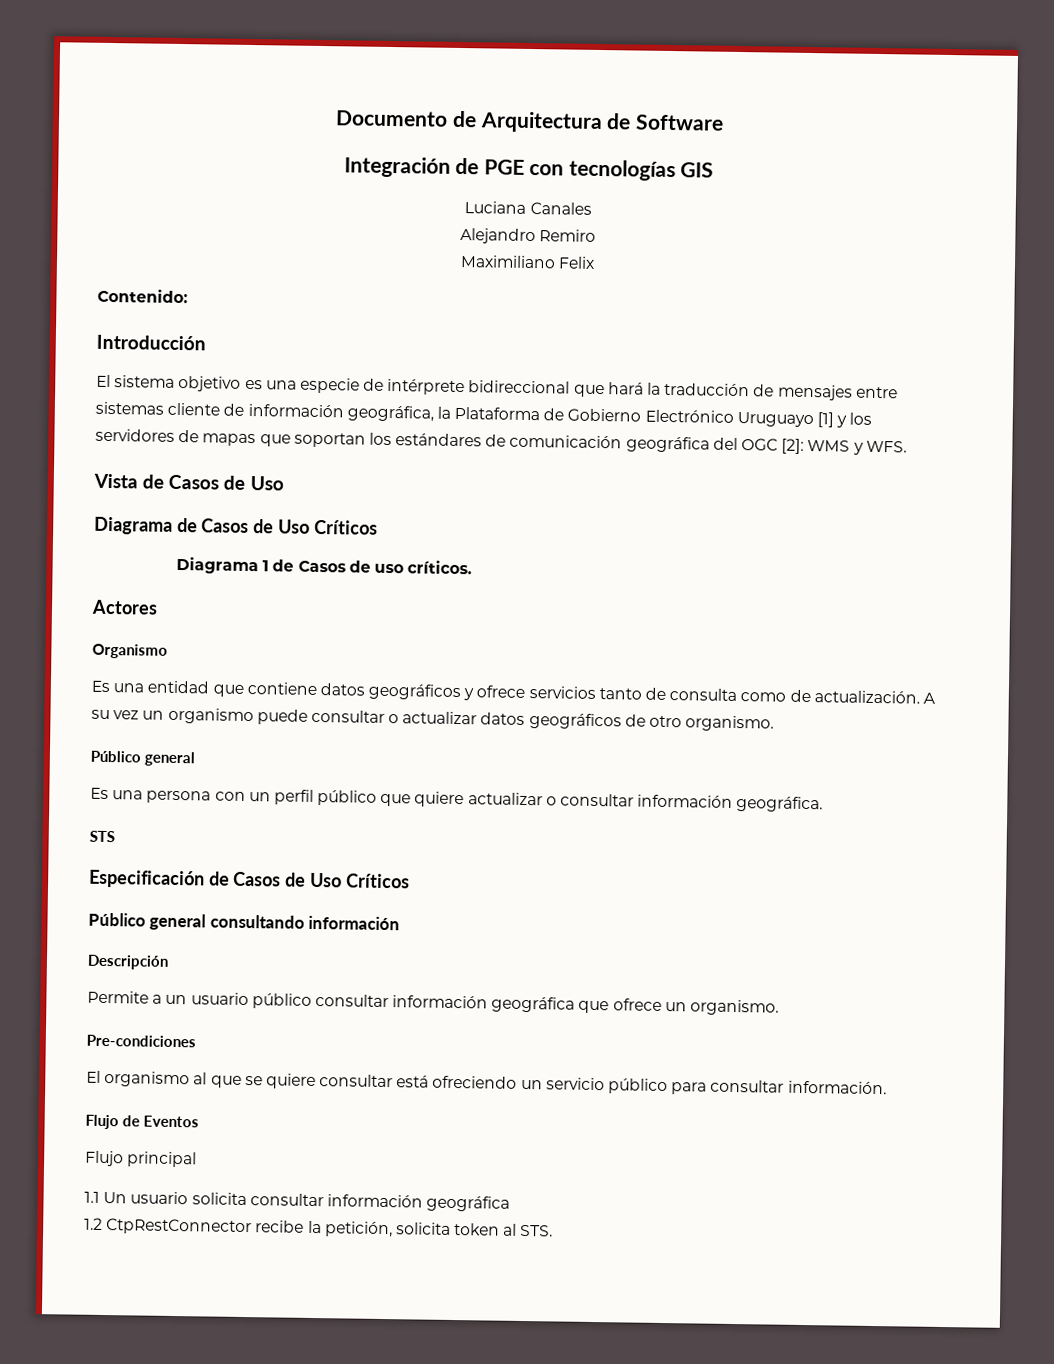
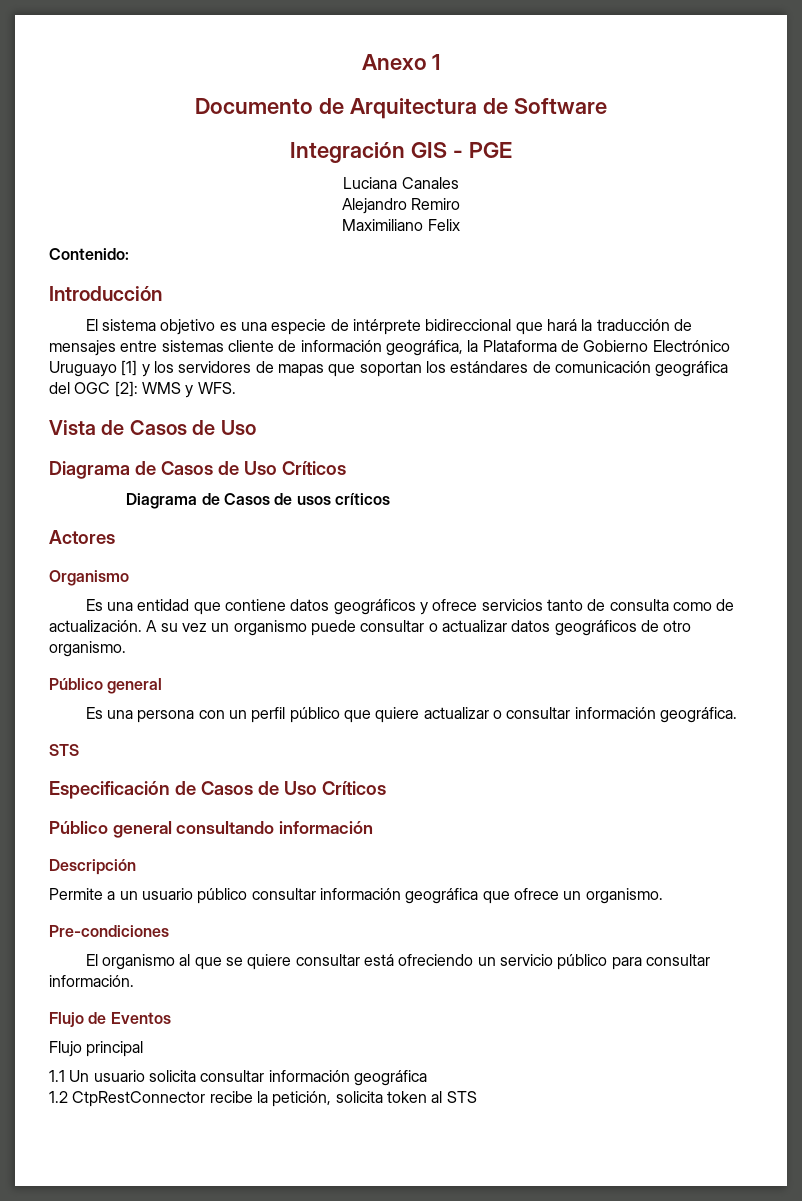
+ Anexo 1
- Integración de PGE con tecnologías GIS
+ Integración GIS - PGE
- Diagrama 1 de Casos de uso críticos.
+ Diagrama de Casos de usos críticos
- 1.2 CtpRestConnector recibe la petición, solicita token al STS.
+ 1.2 CtpRestConnector recibe la petición, solicita token al STS

